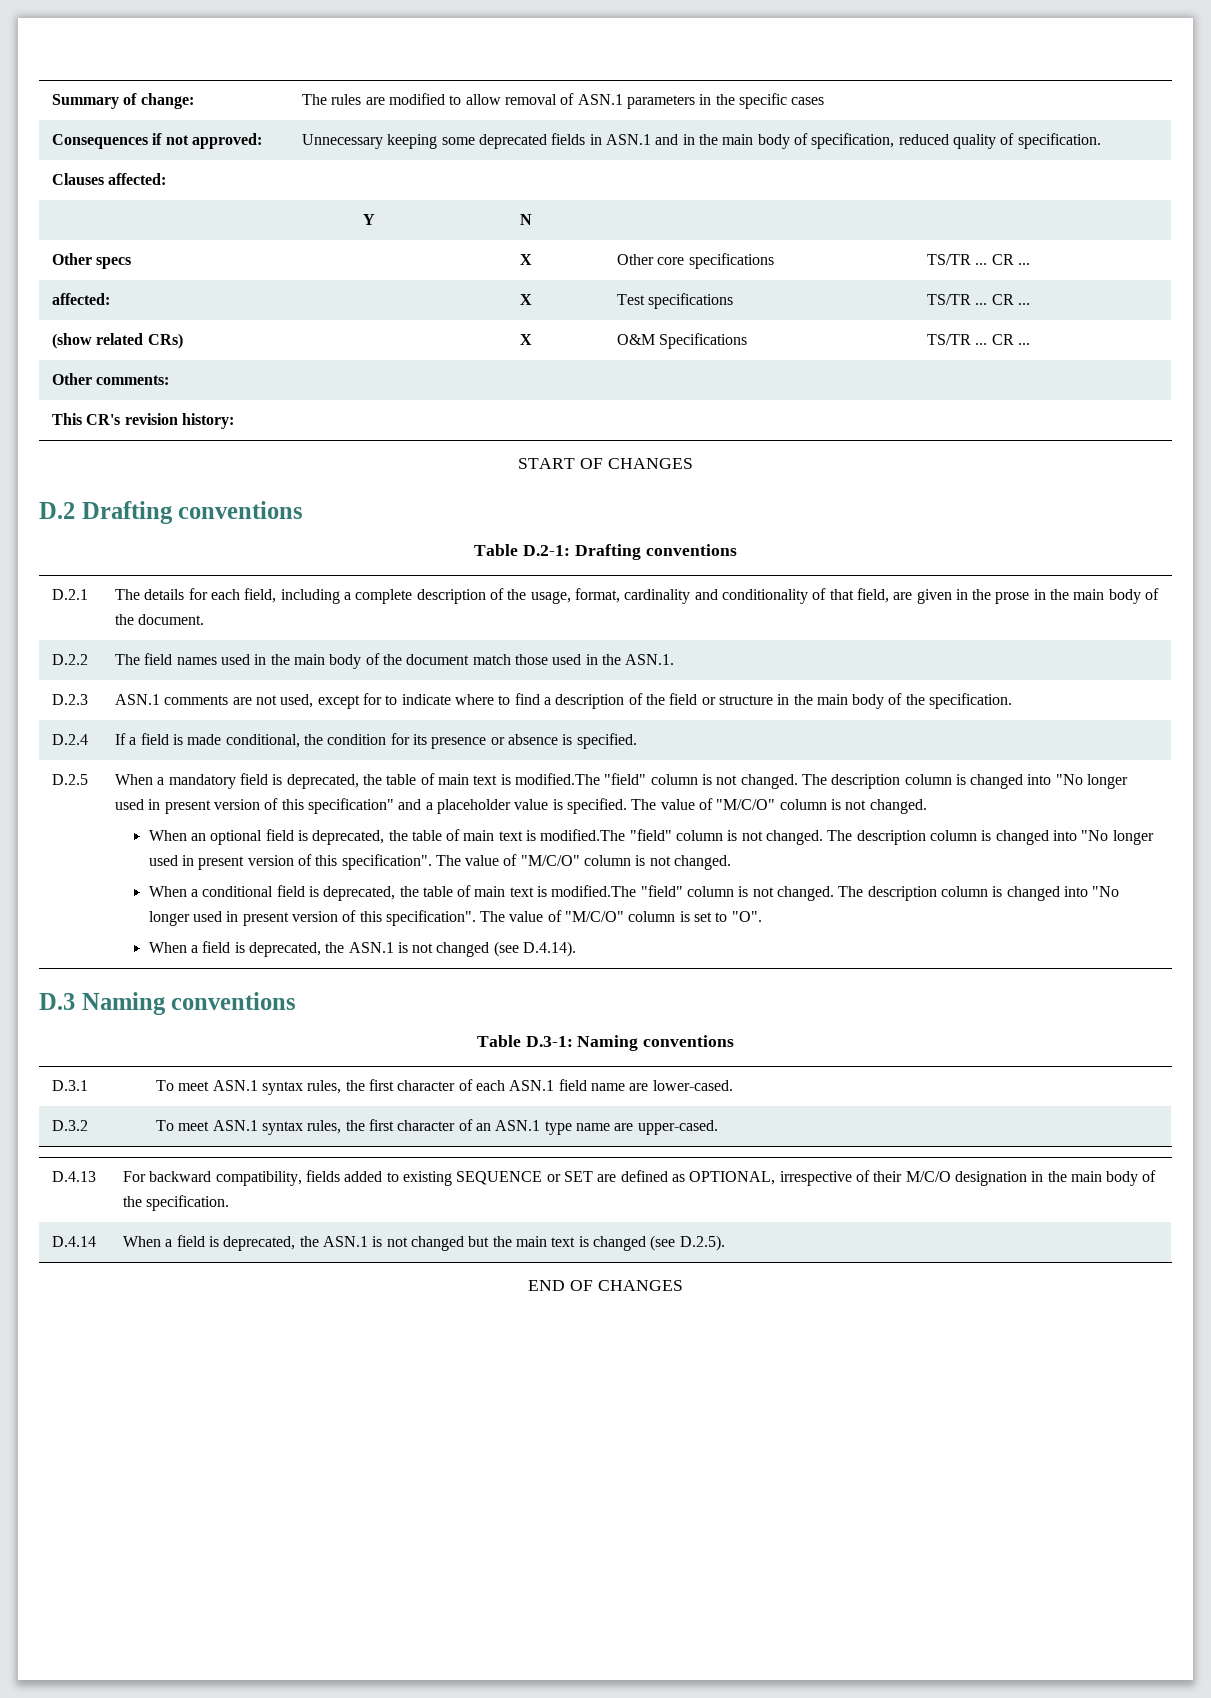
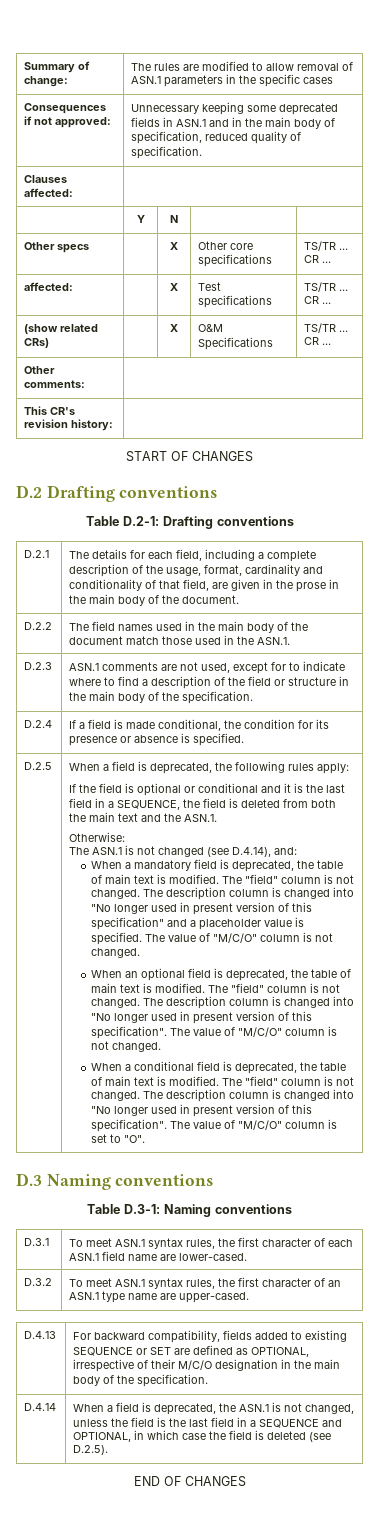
- When a mandatory field is deprecated, the table of main text is modified.The "field" column is not changed.
+ When a field is deprecated, the following rules apply:
+ If the field is optional or conditional and it is the last field in a SEQUENCE, the field is deleted from both the main text and the ASN.1.
+ Otherwise:
+ The ASN.1 is not changed (see D.4.14), and:
+ When a mandatory field is deprecated, the table of main text is modified. The "field" column is not changed.
- When an optional field is deprecated, the table of main text is modified.The "field" column is not changed.
+ When an optional field is deprecated, the table of main text is modified. The "field" column is not changed.
- When a conditional field is deprecated, the table of main text is modified.The "field" column is not changed.
+ When a conditional field is deprecated, the table of main text is modified. The "field" column is not changed.
- When a field is deprecated, the ASN.1 is not changed (see D.4.14).
- D.4.14 | When a field is deprecated, the ASN.1 is not changed but the main text is changed (see D.2.5).
+ D.4.14 | When a field is deprecated, the ASN.1 is not changed, unless the field is the last field in a SEQUENCE and OPTIONAL, in which case the field is deleted (see D.2.5).

